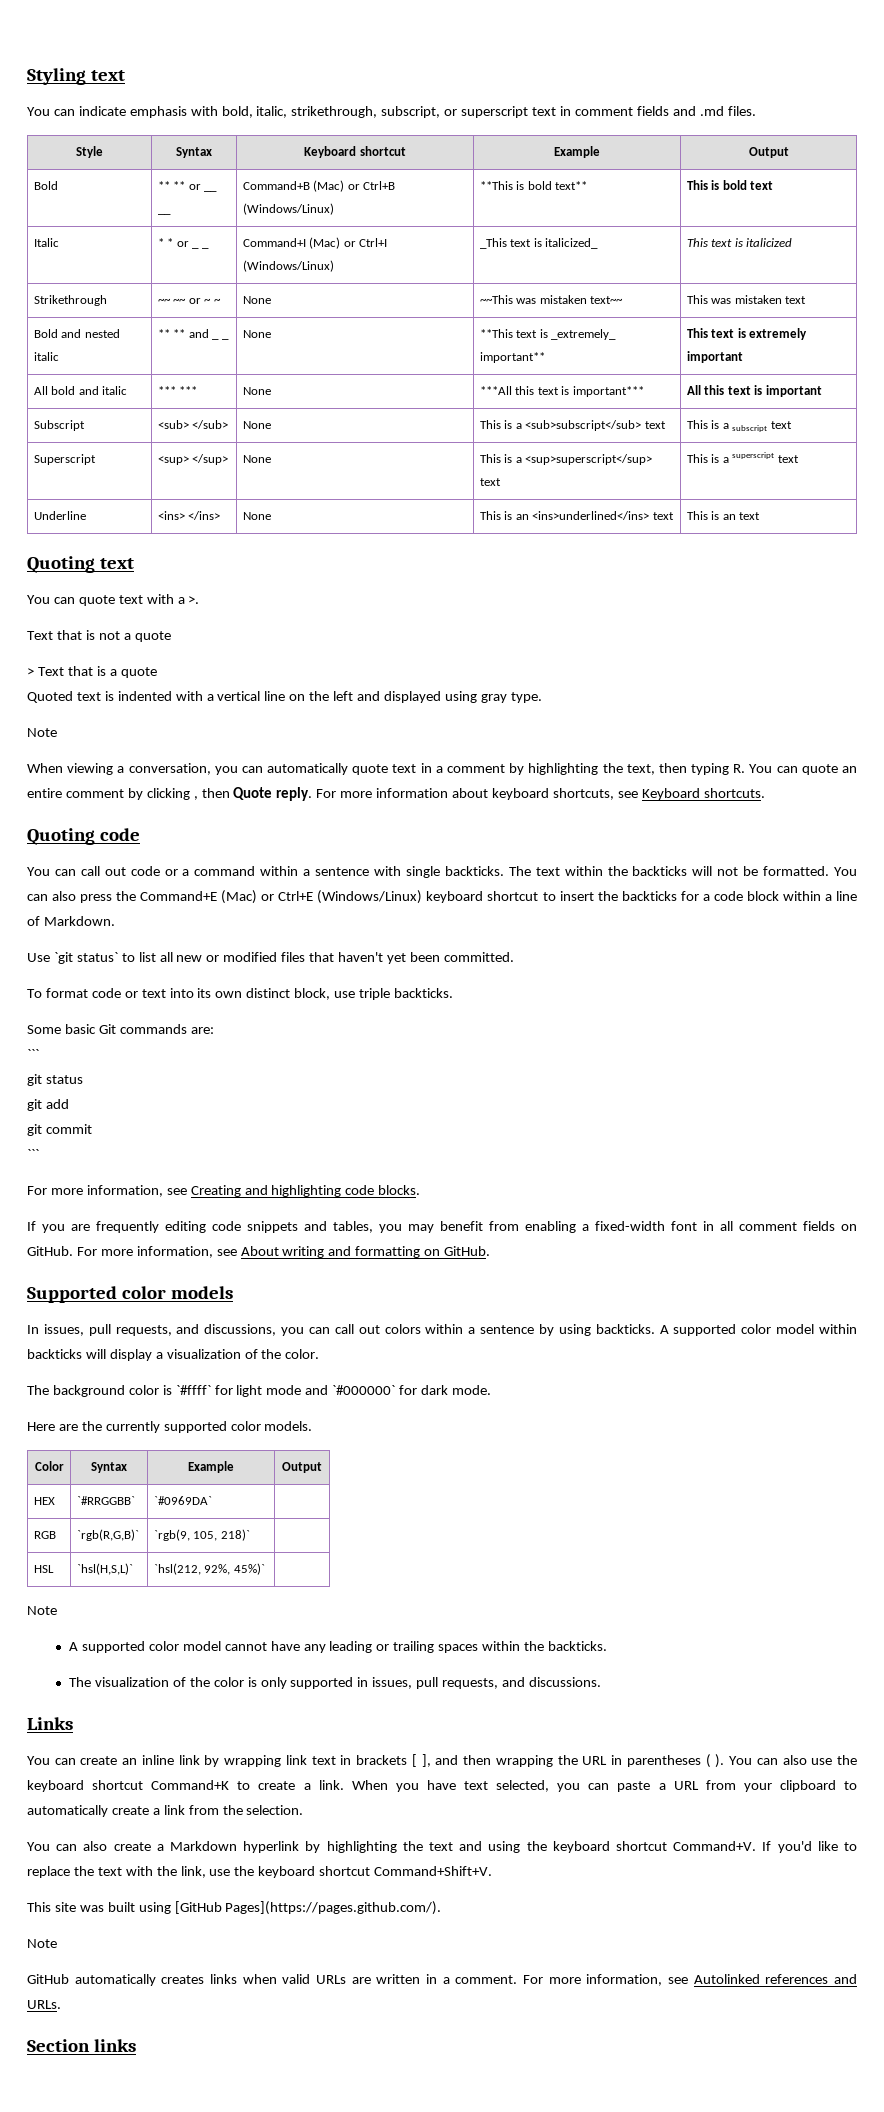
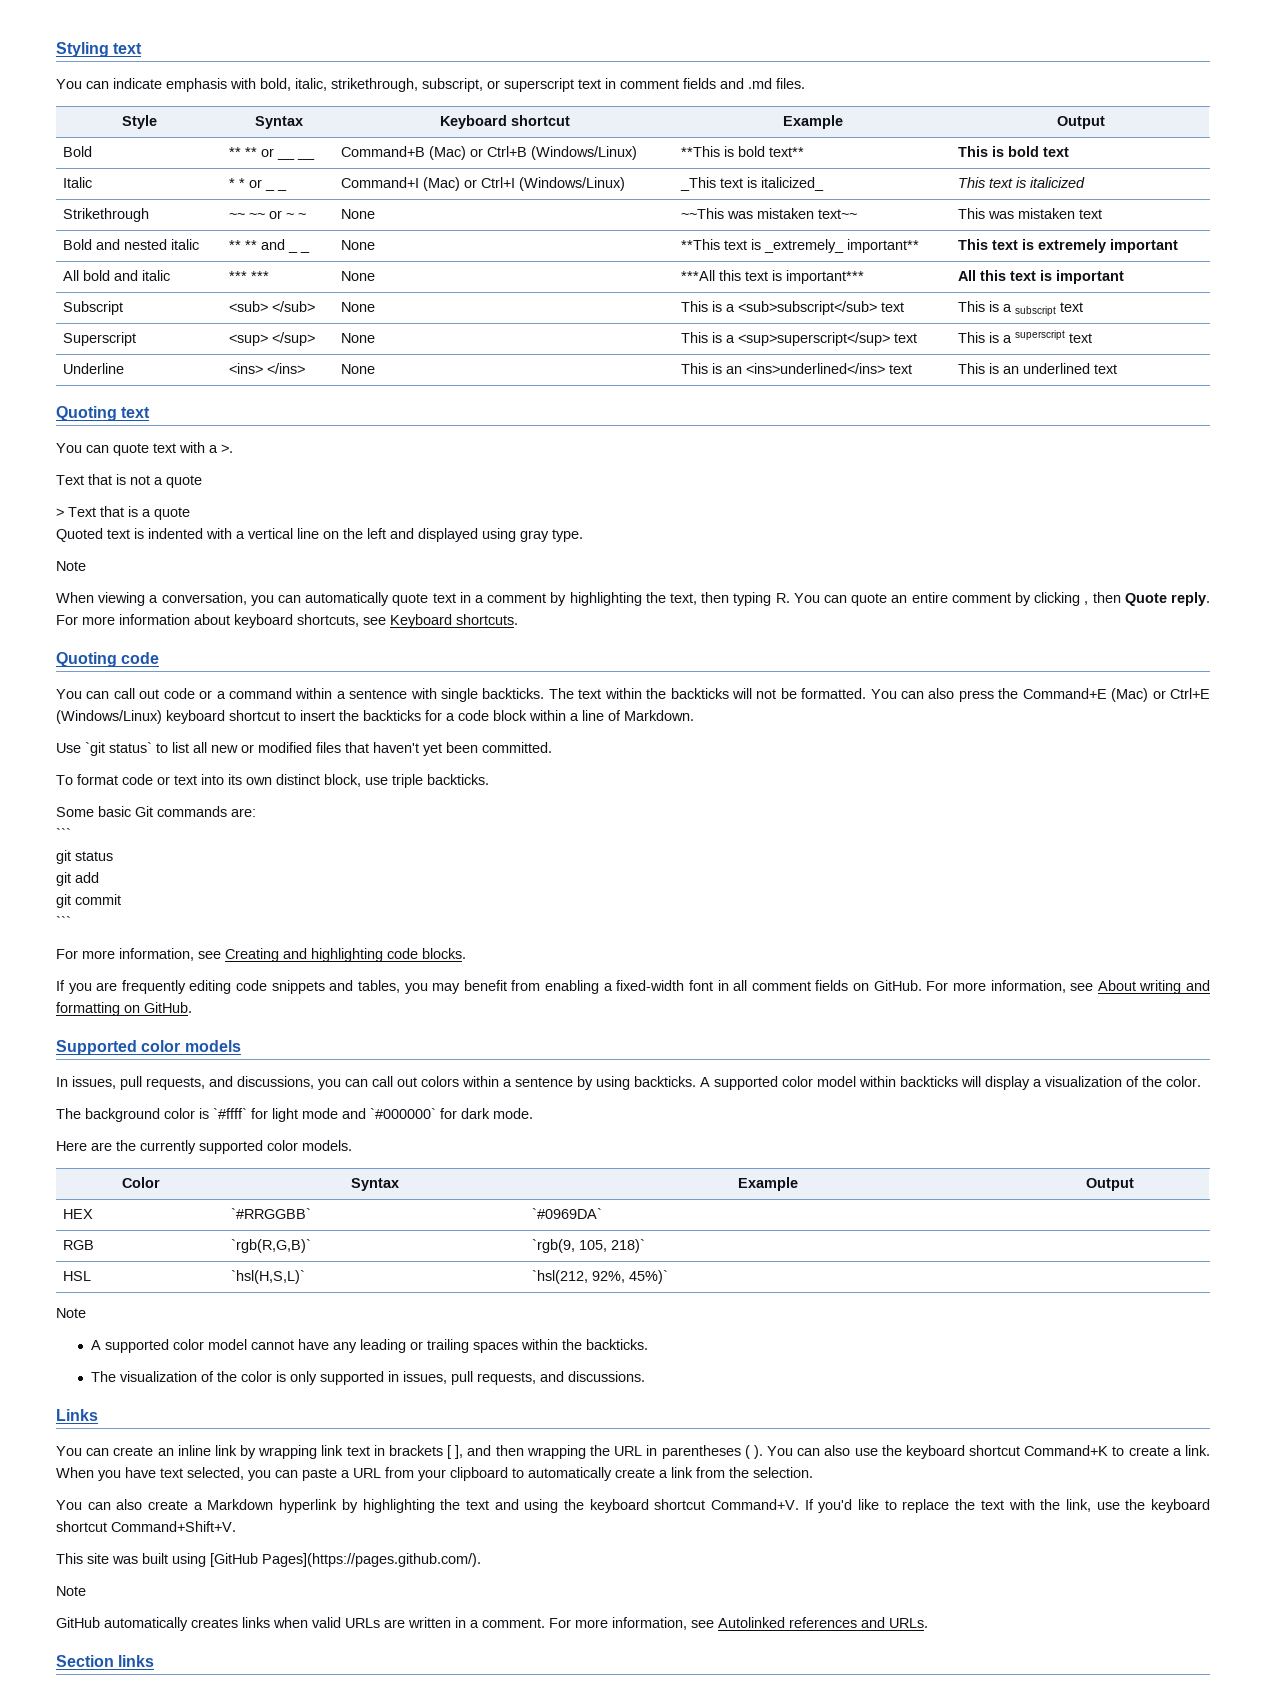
- Underline | <ins> </ins> | None | This is an <ins>underlined</ins> text | This is an text
+ Underline | <ins> </ins> | None | This is an <ins>underlined</ins> text | This is an underlined text

